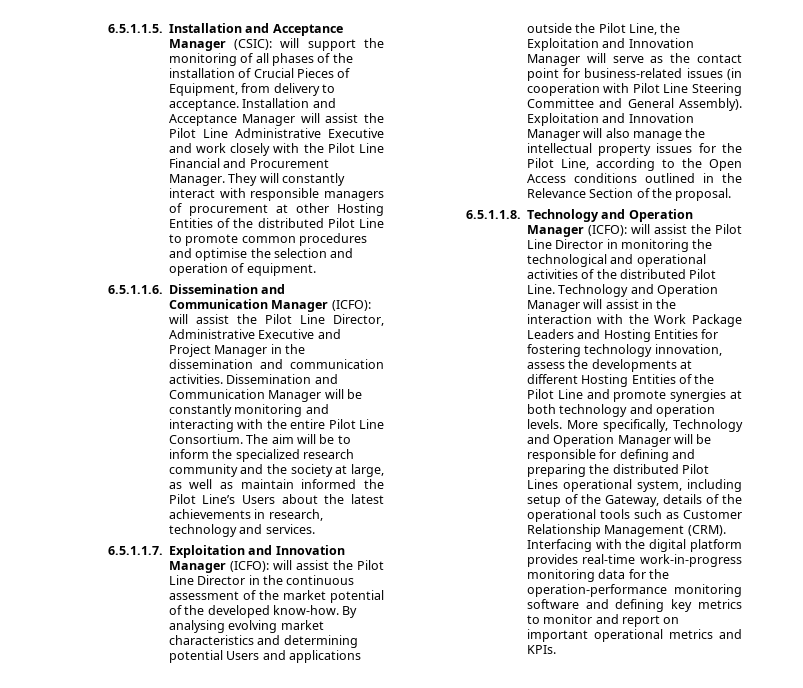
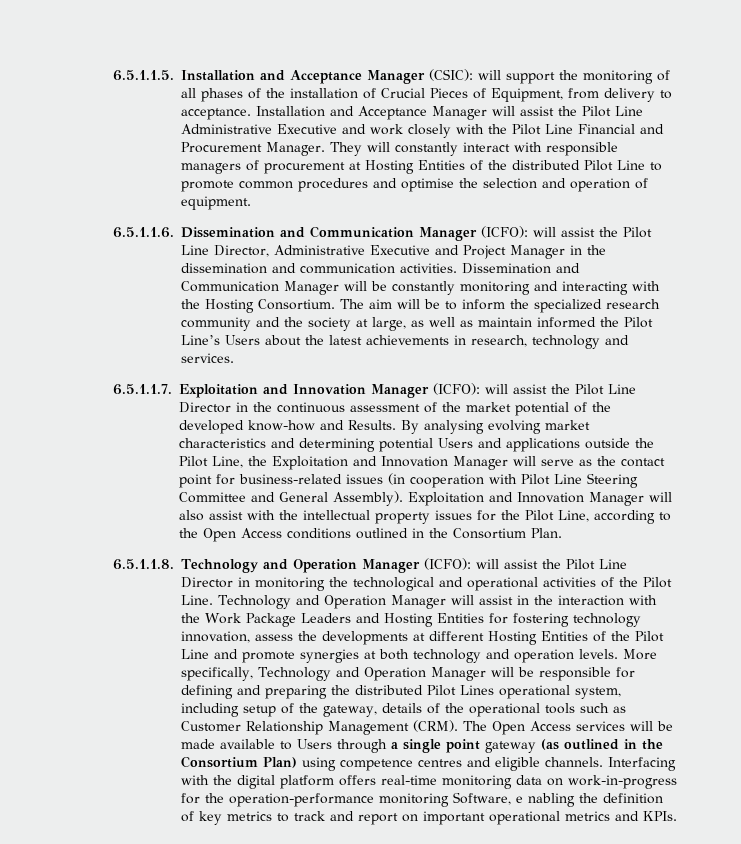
- They will constantly interact with responsible managers of procurement at other Hosting Entities of the distributed Pilot Line to promote common procedures and optimise the selection and operation of equipment.
+ They will constantly interact with responsible managers of procurement at Hosting Entities of the distributed Pilot Line to promote common procedures and optimise the selection and operation of equipment.
- Dissemination and Communication Manager will be constantly monitoring and interacting with the entire Pilot Line Consortium.
+ Dissemination and Communication Manager will be constantly monitoring and interacting with the Hosting Consortium.
- 6.5.1.1.7. Exploitation and Innovation Manager (ICFO): will assist the Pilot Line Director in the continuous assessment of the market potential of the developed know-how.
+ 6.5.1.1.7. Exploitation and Innovation Manager (ICFO): will assist the Pilot Line Director in the continuous assessment of the market potential of the developed know-how and Results.
- Exploitation and Innovation Manager will also manage the intellectual property issues for the Pilot Line, according to the Open Access conditions outlined in the Relevance Section of the proposal.
+ Exploitation and Innovation Manager will also assist with the intellectual property issues for the Pilot Line, according to the Open Access conditions outlined in the Consortium Plan.
- 6.5.1.1.8. Technology and Operation Manager (ICFO): will assist the Pilot Line Director in monitoring the technological and operational activities of the distributed Pilot Line.
+ 6.5.1.1.8. Technology and Operation Manager (ICFO): will assist the Pilot Line Director in monitoring the technological and operational activities of the Pilot Line.
- More specifically, Technology and Operation Manager will be responsible for defining and preparing the distributed Pilot Lines operational system, including setup of the Gateway, details of the operational tools such as Customer Relationship Management (CRM).
+ More specifically, Technology and Operation Manager will be responsible for defining and preparing the distributed Pilot Lines operational system, including setup of the gateway, details of the operational tools such as Customer Relationship Management (CRM).
+ The Open Access services will be made available to Users through a single point gateway (as outlined in the Consortium Plan) using competence centres and eligible channels.
- Interfacing with the digital platform provides real-time work-in-progress monitoring data for the operation-performance monitoring software and defining key metrics to monitor and report on important operational metrics and KPIs.
+ Interfacing with the digital platform offers real-time monitoring data on work-in-progress for the operation-performance monitoring Software, e nabling the definition of key metrics to track and report on important operational metrics and KPIs.

